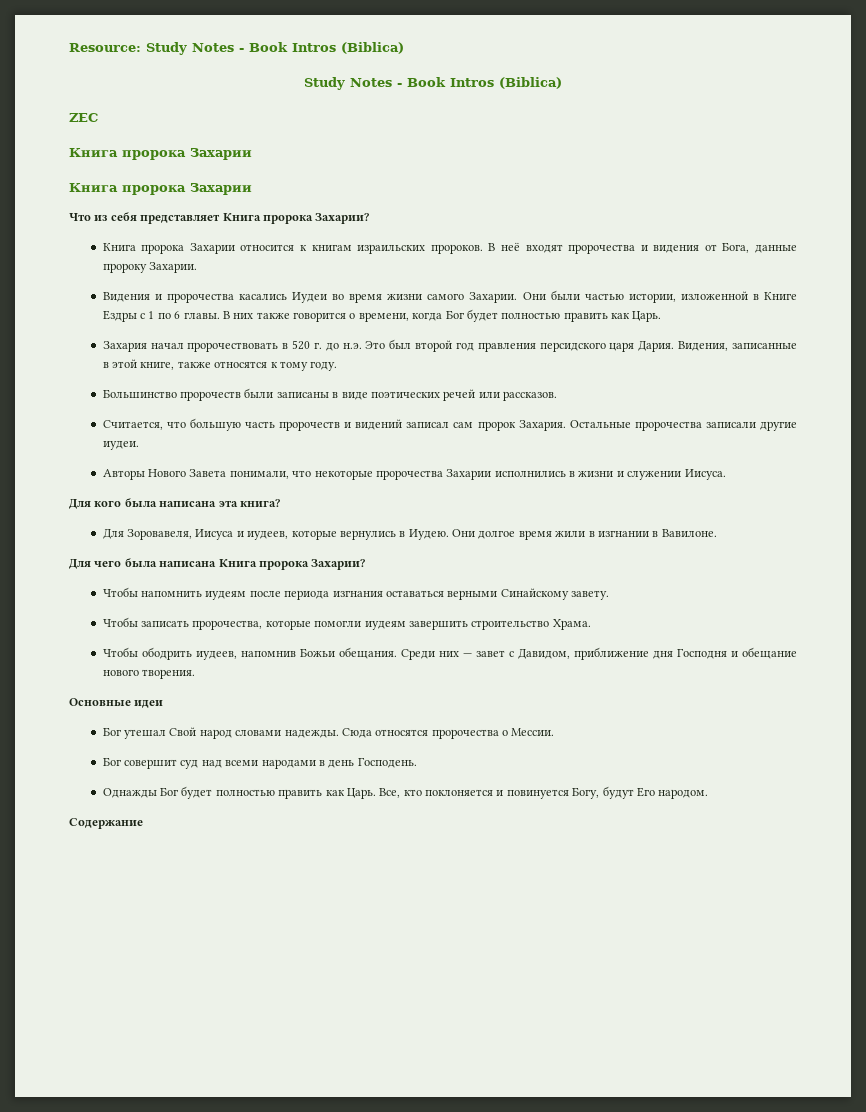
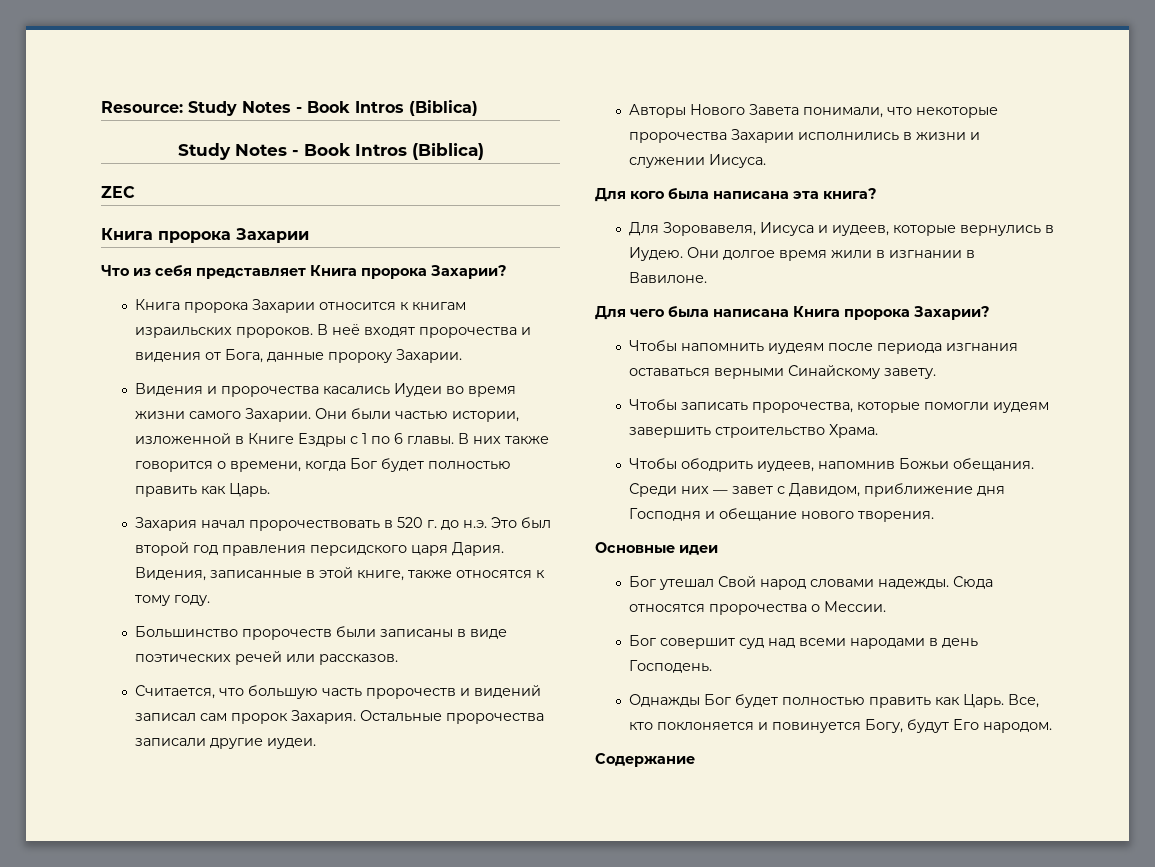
  ZEC
- Книга пророка Захарии

